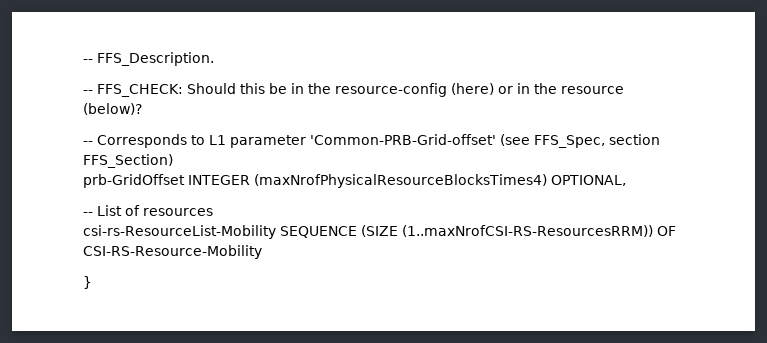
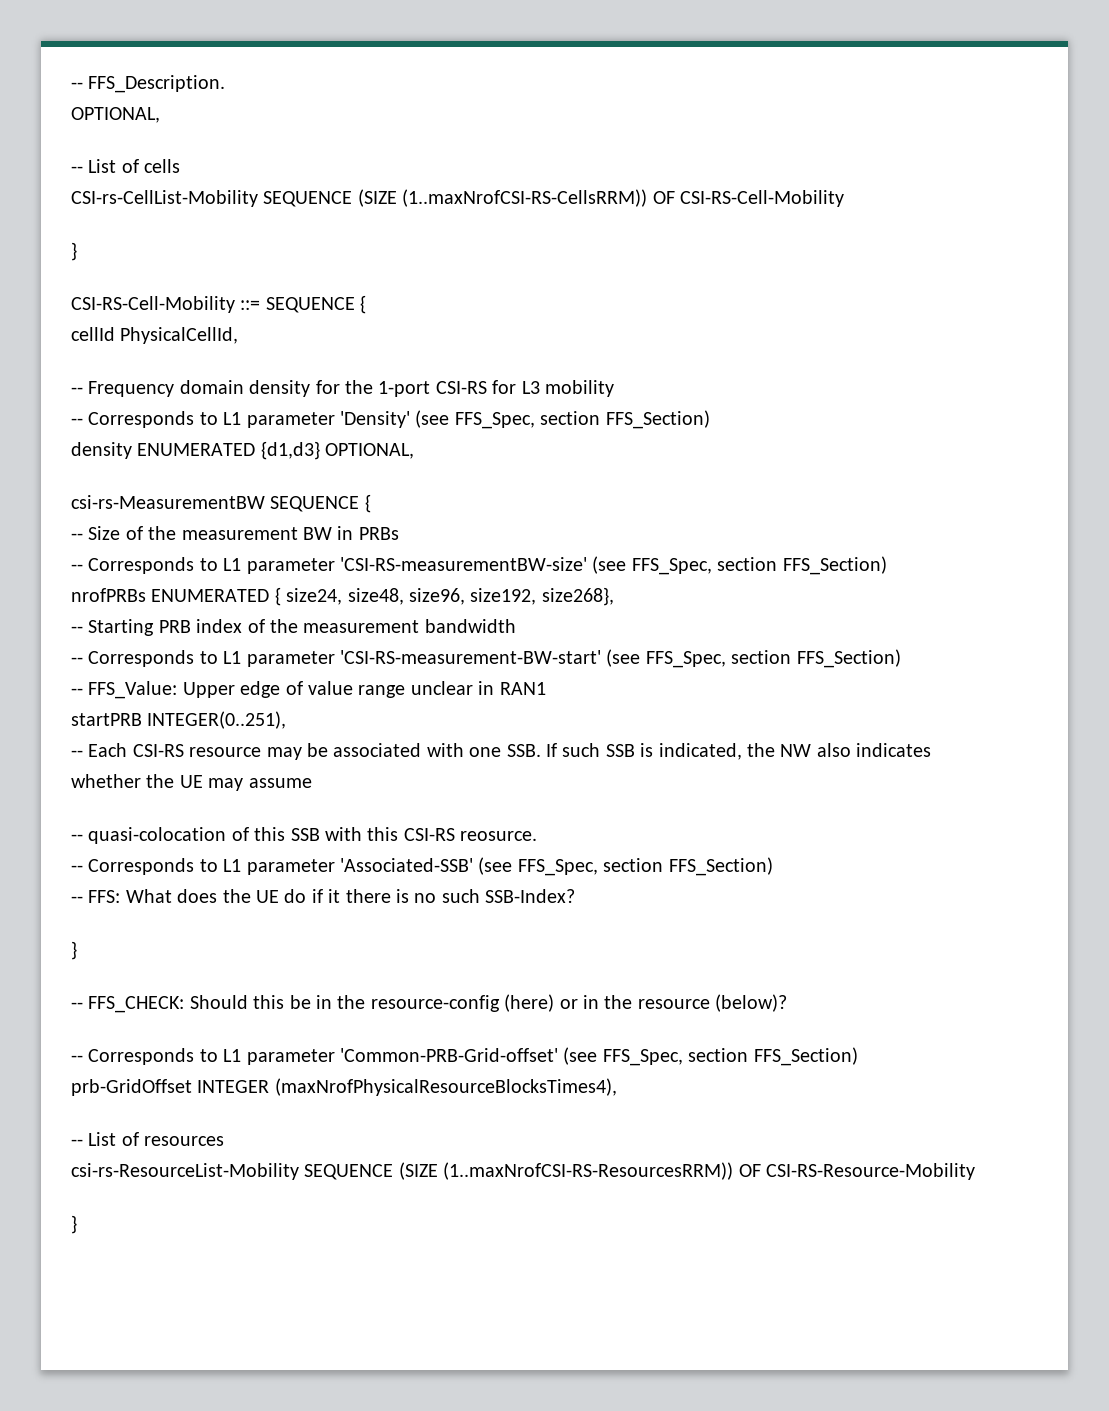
  -- FFS_Description.
+ OPTIONAL,
+ -- List of cells
+ CSI-rs-CellList-Mobility SEQUENCE (SIZE (1..maxNrofCSI-RS-CellsRRM)) OF CSI-RS-Cell-Mobility
+ }
+ CSI-RS-Cell-Mobility ::= SEQUENCE {
+ cellId PhysicalCellId,
+ -- Frequency domain density for the 1-port CSI-RS for L3 mobility
+ -- Corresponds to L1 parameter 'Density' (see FFS_Spec, section FFS_Section)
+ density ENUMERATED {d1,d3} OPTIONAL,
+ csi-rs-MeasurementBW SEQUENCE {
+ -- Size of the measurement BW in PRBs
+ -- Corresponds to L1 parameter 'CSI-RS-measurementBW-size' (see FFS_Spec, section FFS_Section)
+ nrofPRBs ENUMERATED { size24, size48, size96, size192, size268},
+ -- Starting PRB index of the measurement bandwidth
+ -- Corresponds to L1 parameter 'CSI-RS-measurement-BW-start' (see FFS_Spec, section FFS_Section)
+ -- FFS_Value: Upper edge of value range unclear in RAN1
+ startPRB INTEGER(0..251),
+ -- Each CSI-RS resource may be associated with one SSB. If such SSB is indicated, the NW also indicates whether the UE may assume
+ -- quasi-colocation of this SSB with this CSI-RS reosurce.
+ -- Corresponds to L1 parameter 'Associated-SSB' (see FFS_Spec, section FFS_Section)
+ -- FFS: What does the UE do if it there is no such SSB-Index?
+ }
- prb-GridOffset INTEGER (maxNrofPhysicalResourceBlocksTimes4) OPTIONAL,
+ prb-GridOffset INTEGER (maxNrofPhysicalResourceBlocksTimes4),

